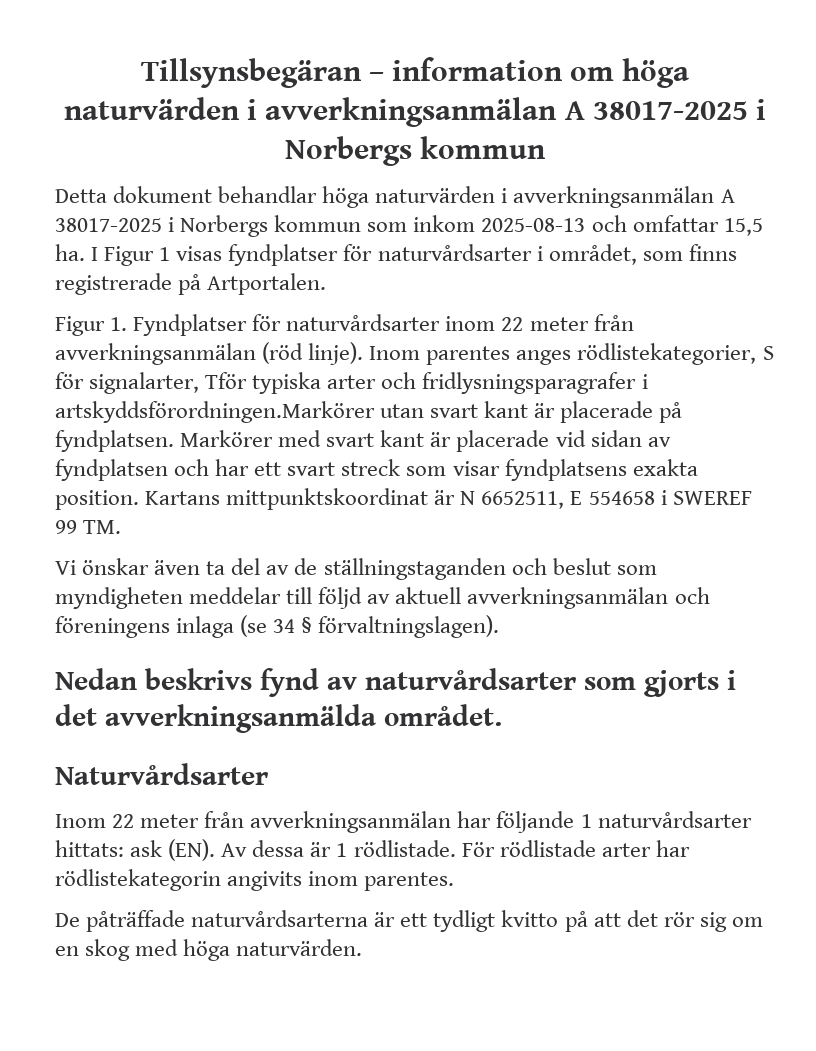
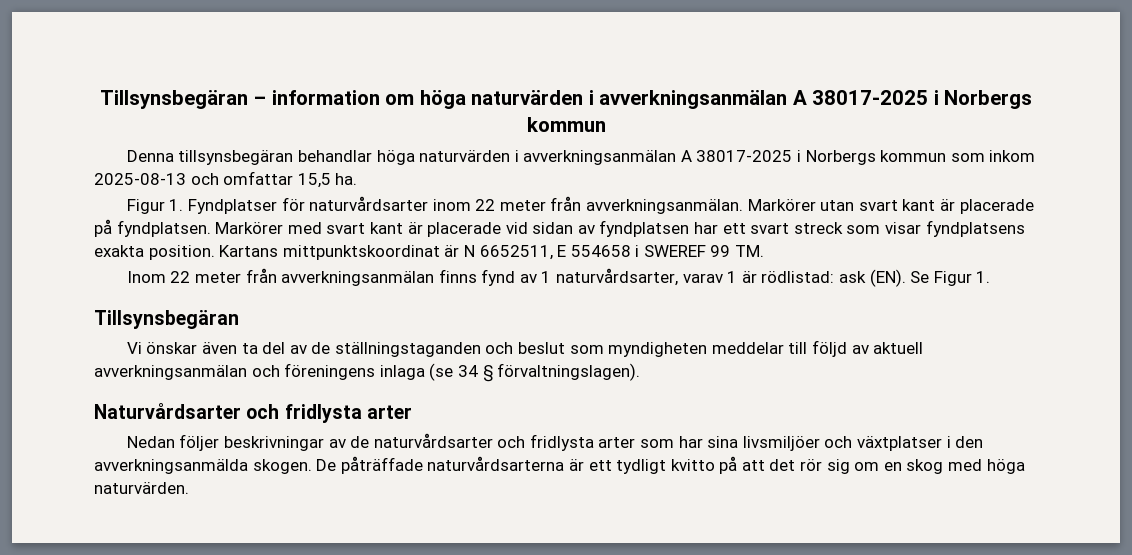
- Detta dokument behandlar höga naturvärden i avverkningsanmälan A 38017-2025 i Norbergs kommun som inkom 2025-08-13 och omfattar 15,5 ha. I Figur 1 visas fyndplatser för naturvårdsarter i området, som finns registrerade på Artportalen.
+ Denna tillsynsbegäran behandlar höga naturvärden i avverkningsanmälan A 38017-2025 i Norbergs kommun som inkom 2025-08-13 och omfattar 15,5 ha.
- Figur 1. Fyndplatser för naturvårdsarter inom 22 meter från avverkningsanmälan (röd linje). Inom parentes anges rödlistekategorier, S för signalarter, Tför typiska arter och fridlysningsparagrafer i artskyddsförordningen.Markörer utan svart kant är placerade på fyndplatsen.
+ Figur 1. Fyndplatser för naturvårdsarter inom 22 meter från avverkningsanmälan. Markörer utan svart kant är placerade på fyndplatsen.
- Markörer med svart kant är placerade vid sidan av fyndplatsen och har ett svart streck som visar fyndplatsens exakta position.
+ Markörer med svart kant är placerade vid sidan av fyndplatsen har ett svart streck som visar fyndplatsens exakta position.
+ Inom 22 meter från avverkningsanmälan finns fynd av 1 naturvårdsarter, varav 1 är rödlistad: ask (EN). Se Figur 1.
+ Tillsynsbegäran
- Nedan beskrivs fynd av naturvårdsarter som gjorts i det avverkningsanmälda området.
- Naturvårdsarter
- Inom 22 meter från avverkningsanmälan har följande 1 naturvårdsarter hittats: ask (EN). Av dessa är 1 rödlistade. För rödlistade arter har rödlistekategorin angivits inom parentes.
- De påträffade naturvårdsarterna är ett tydligt kvitto på att det rör sig om en skog med höga naturvärden.
+ Naturvårdsarter och fridlysta arter
+ Nedan följer beskrivningar av de naturvårdsarter och fridlysta arter som har sina livsmiljöer och växtplatser i den avverkningsanmälda skogen. De påträffade naturvårdsarterna är ett tydligt kvitto på att det rör sig om en skog med höga naturvärden.

